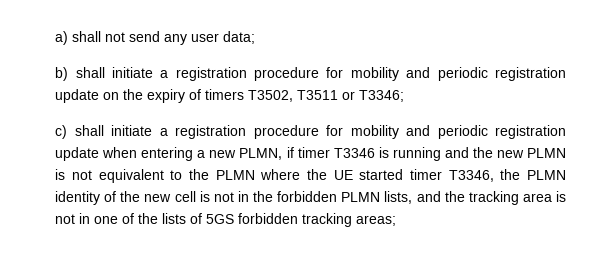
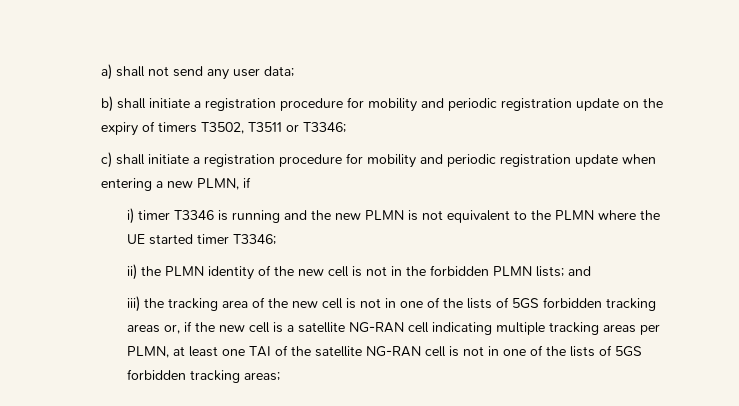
- c) shall initiate a registration procedure for mobility and periodic registration update when entering a new PLMN, if timer T3346 is running and the new PLMN is not equivalent to the PLMN where the UE started timer T3346, the PLMN identity of the new cell is not in the forbidden PLMN lists, and the tracking area is not in one of the lists of 5GS forbidden tracking areas;
+ c) shall initiate a registration procedure for mobility and periodic registration update when entering a new PLMN, if
+ i) timer T3346 is running and the new PLMN is not equivalent to the PLMN where the UE started timer T3346;
+ ii) the PLMN identity of the new cell is not in the forbidden PLMN lists; and
+ iii) the tracking area of the new cell is not in one of the lists of 5GS forbidden tracking areas or, if the new cell is a satellite NG-RAN cell indicating multiple tracking areas per PLMN, at least one TAI of the satellite NG-RAN cell is not in one of the lists of 5GS forbidden tracking areas;

